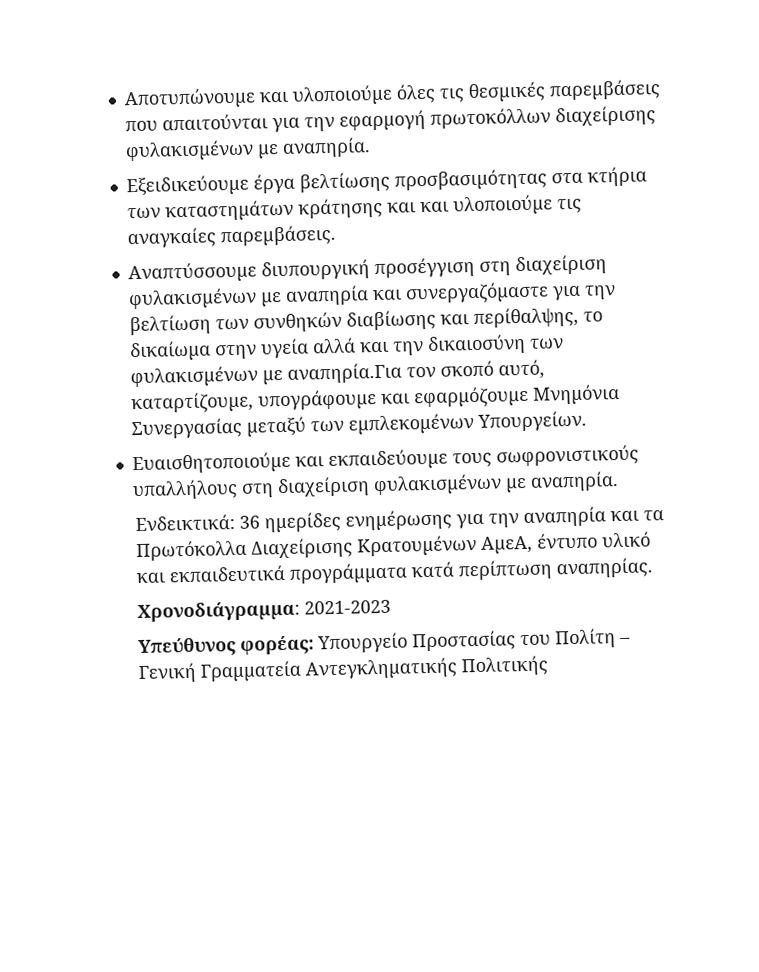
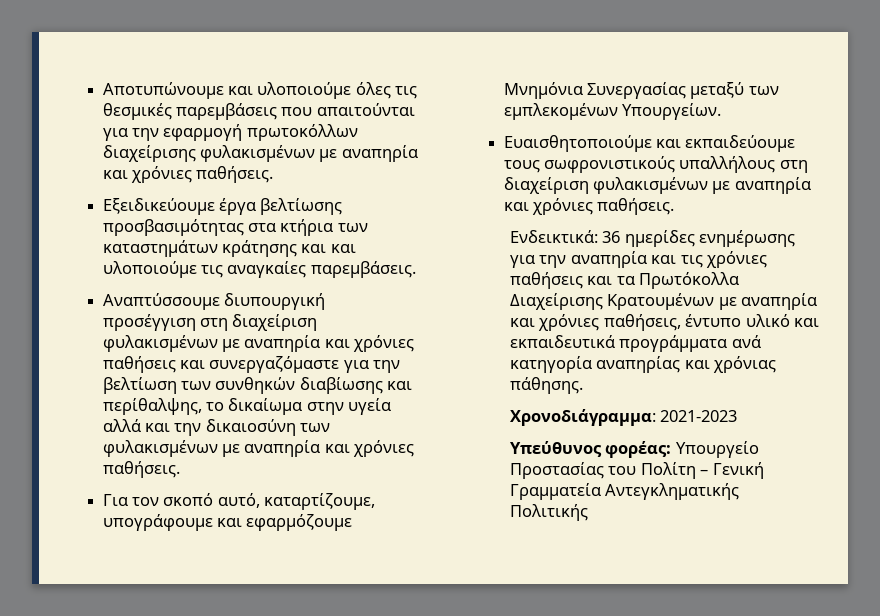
- Αποτυπώνουµε και υλοποιούµε όλες τις θεσµικές παρεµβάσεις που απαιτούνται για την εφαρµογή πρωτοκόλλων διαχείρισης φυλακισµένων µε αναπηρία.
+ Αποτυπώνουµε και υλοποιούµε όλες τις θεσµικές παρεµβάσεις που απαιτούνται για την εφαρµογή πρωτοκόλλων διαχείρισης φυλακισµένων µε αναπηρία και χρόνιες παθήσεις.
- Αναπτύσσουµε διυπουργική προσέγγιση στη διαχείριση φυλακισµένων µε αναπηρία και συνεργαζόµαστε για την βελτίωση των συνθηκών διαβίωσης και περίθαλψης, το δικαίωµα στην υγεία αλλά και την δικαιοσύνη των φυλακισµένων µε αναπηρία.Για τον σκοπό αυτό, καταρτίζουµε, υπογράφουµε και εφαρµόζουµε Μνηµόνια Συνεργασίας µεταξύ των εµπλεκοµένων Υπουργείων.
+ Αναπτύσσουµε διυπουργική προσέγγιση στη διαχείριση φυλακισµένων µε αναπηρία και χρόνιες παθήσεις και συνεργαζόµαστε για την βελτίωση των συνθηκών διαβίωσης και περίθαλψης, το δικαίωµα στην υγεία αλλά και την δικαιοσύνη των φυλακισµένων µε αναπηρία και χρόνιες παθήσεις.
+ Για τον σκοπό αυτό, καταρτίζουµε, υπογράφουµε και εφαρµόζουµε Μνηµόνια Συνεργασίας µεταξύ των εµπλεκοµένων Υπουργείων.
- Ευαισθητοποιούµε και εκπαιδεύουµε τους σωφρονιστικούς υπαλλήλους στη διαχείριση φυλακισµένων µε αναπηρία.
+ Ευαισθητοποιούµε και εκπαιδεύουµε τους σωφρονιστικούς υπαλλήλους στη διαχείριση φυλακισµένων µε αναπηρία και χρόνιες παθήσεις.
- Ενδεικτικά: 36 ηµερίδες ενηµέρωσης για την αναπηρία και τα Πρωτόκολλα Διαχείρισης Κρατουµένων ΑµεΑ, έντυπο υλικό και εκπαιδευτικά προγράµµατα κατά περίπτωση αναπηρίας.
+ Ενδεικτικά: 36 ηµερίδες ενηµέρωσης για την αναπηρία και τις χρόνιες παθήσεις και τα Πρωτόκολλα Διαχείρισης Κρατουµένων με αναπηρία και χρόνιες παθήσεις, έντυπο υλικό και εκπαιδευτικά προγράµµατα ανά κατηγορία αναπηρίας και χρόνιας πάθησης.

